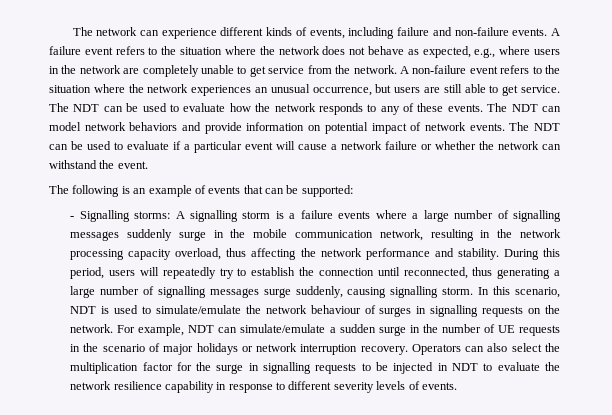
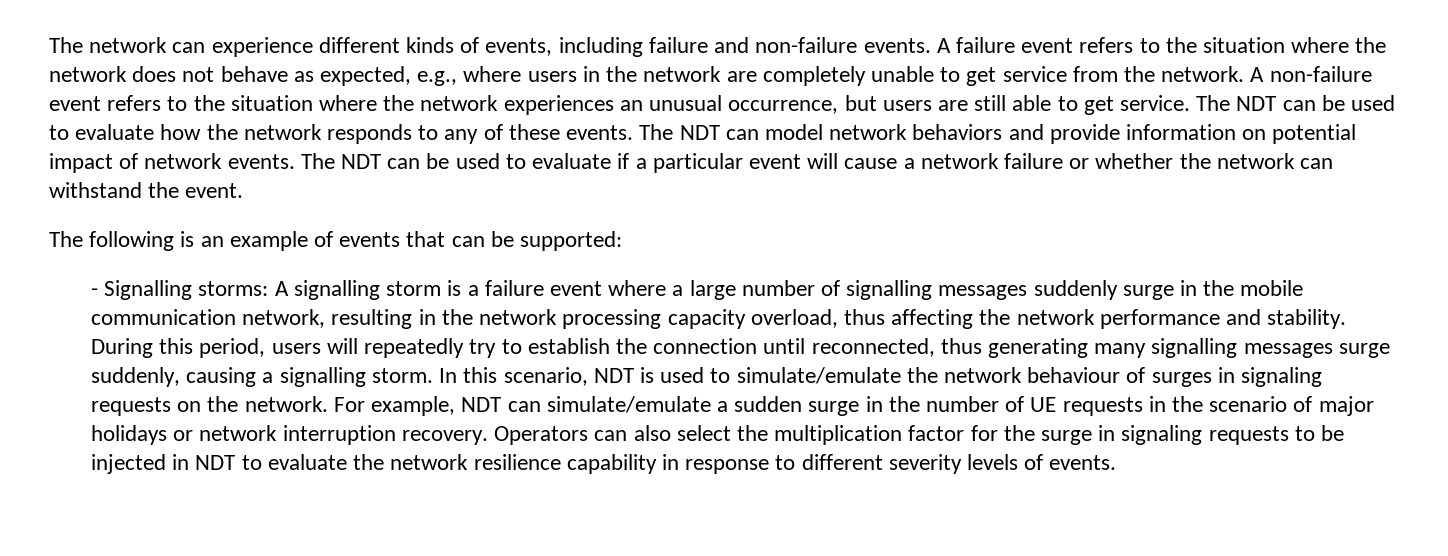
- - Signalling storms: A signalling storm is a failure events where a large number of signalling messages suddenly surge in the mobile communication network, resulting in the network processing capacity overload, thus affecting the network performance and stability.
+ - Signalling storms: A signalling storm is a failure event where a large number of signalling messages suddenly surge in the mobile communication network, resulting in the network processing capacity overload, thus affecting the network performance and stability.
- During this period, users will repeatedly try to establish the connection until reconnected, thus generating a large number of signalling messages surge suddenly, causing signalling storm.
+ During this period, users will repeatedly try to establish the connection until reconnected, thus generating many signalling messages surge suddenly, causing a signalling storm.
- In this scenario, NDT is used to simulate/emulate the network behaviour of surges in signalling requests on the network.
+ In this scenario, NDT is used to simulate/emulate the network behaviour of surges in signaling requests on the network.
- Operators can also select the multiplication factor for the surge in signalling requests to be injected in NDT to evaluate the network resilience capability in response to different severity levels of events.
+ Operators can also select the multiplication factor for the surge in signaling requests to be injected in NDT to evaluate the network resilience capability in response to different severity levels of events.

